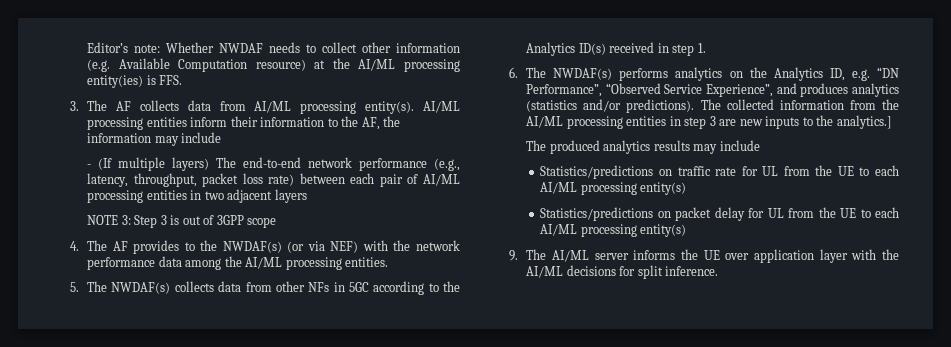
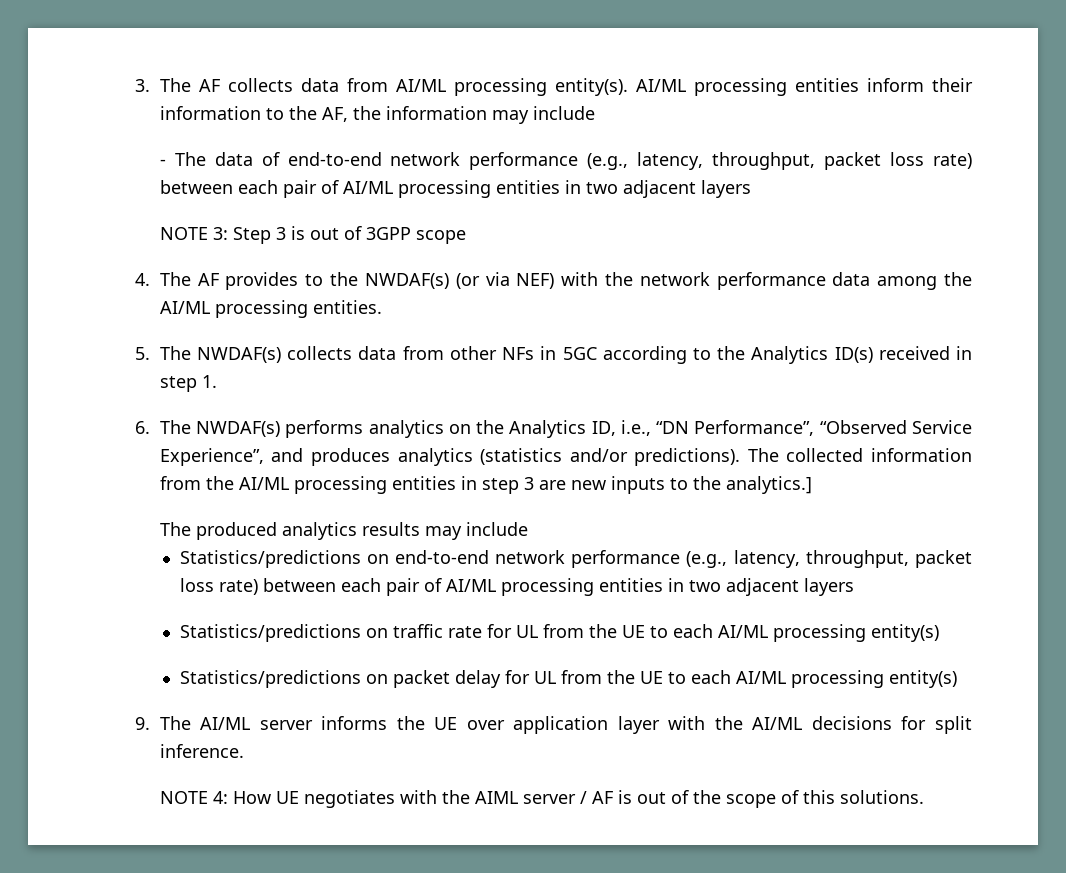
- Editor’s note: Whether NWDAF needs to collect other information (e.g. Available Computation resource) at the AI/ML processing entity(ies) is FFS.
- - (If multiple layers) The end-to-end network performance (e.g., latency, throughput, packet loss rate) between each pair of AI/ML processing entities in two adjacent layers
+ - The data of end-to-end network performance (e.g., latency, throughput, packet loss rate) between each pair of AI/ML processing entities in two adjacent layers
- 6. The NWDAF(s) performs analytics on the Analytics ID, e.g. “DN Performance”, “Observed Service Experience”, and produces analytics (statistics and/or predictions).
+ 6. The NWDAF(s) performs analytics on the Analytics ID, i.e., “DN Performance”, “Observed Service Experience”, and produces analytics (statistics and/or predictions).
+ Statistics/predictions on end-to-end network performance (e.g., latency, throughput, packet loss rate) between each pair of AI/ML processing entities in two adjacent layers
+ NOTE 4: How UE negotiates with the AIML server / AF is out of the scope of this solutions.

